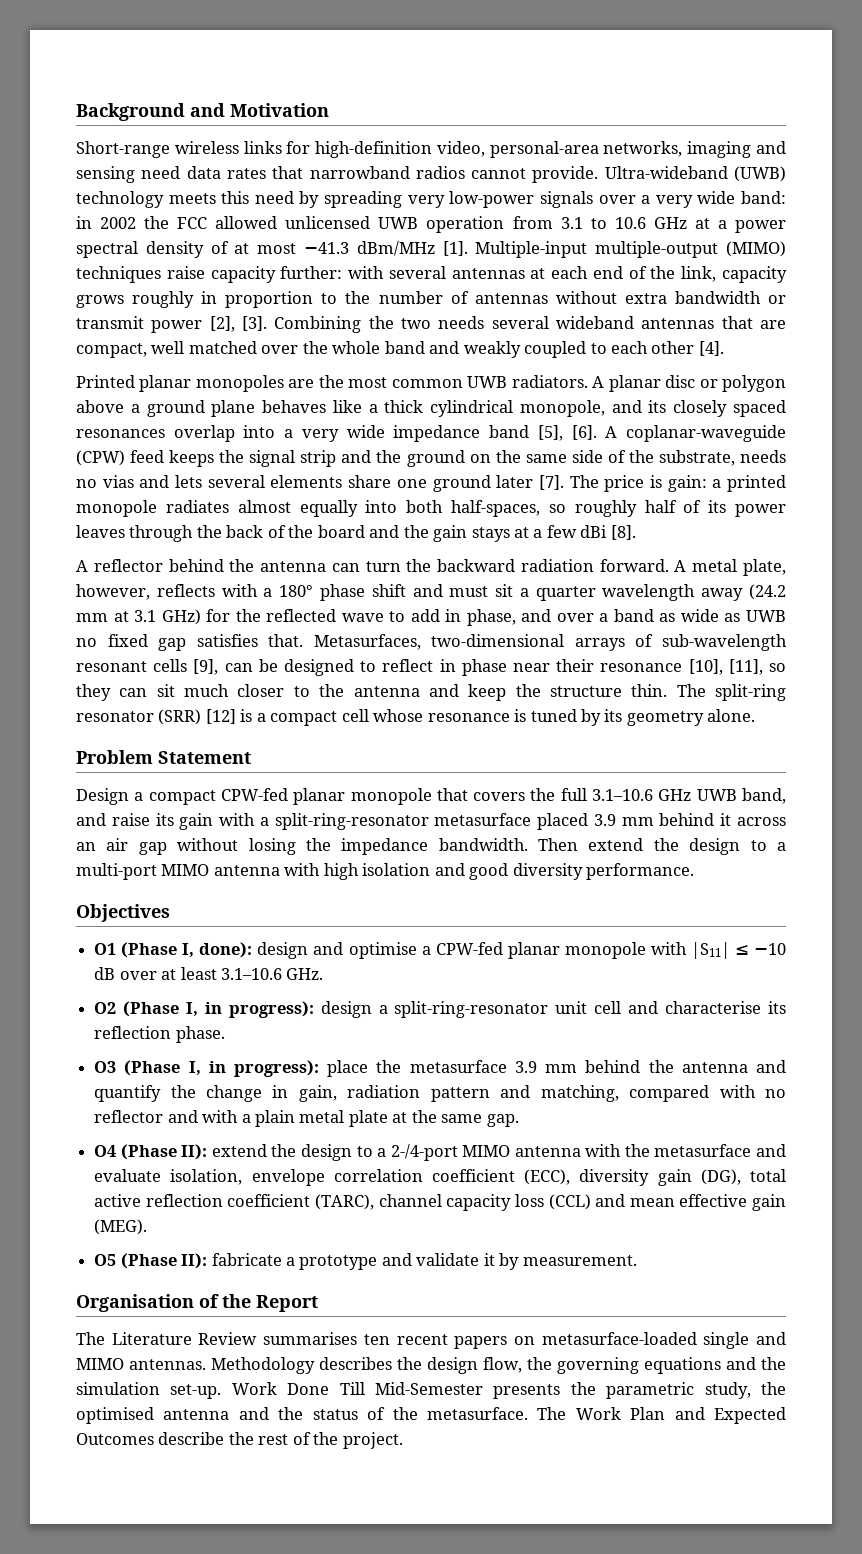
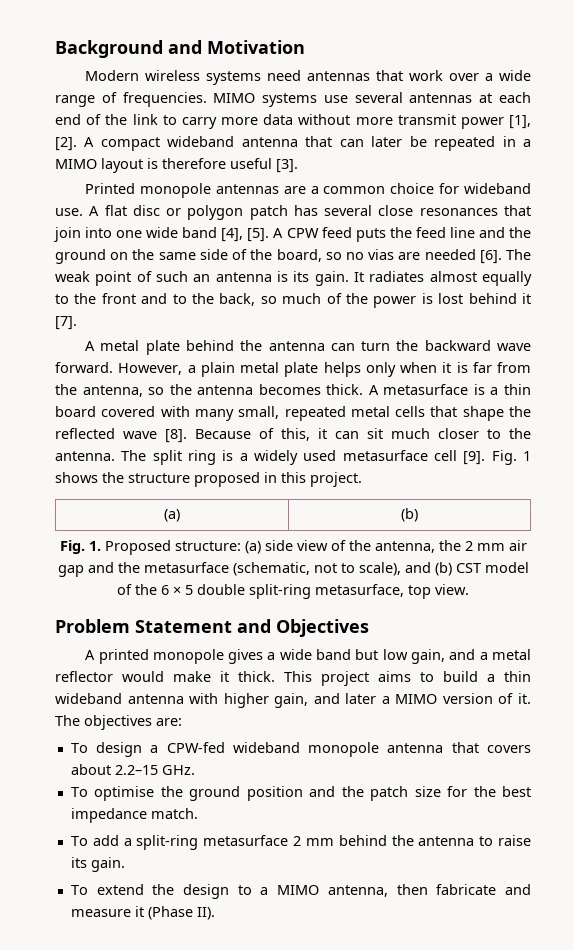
- Short-range wireless links for high-definition video, personal-area networks, imaging and sensing need data rates that narrowband radios cannot provide. Ultra-wideband (UWB) technology meets this need by spreading very low-power signals over a very wide band: in 2002 the FCC allowed unlicensed UWB operation from 3.1 to 10.6 GHz at a power spectral density of at most −41.3 dBm/MHz [1]. Multiple-input multiple-output (MIMO) techniques raise capacity further: with several antennas at each end of the link, capacity grows roughly in proportion to the number of antennas without extra bandwidth or transmit power [2], [3]. Combining the two needs several wideband antennas that are compact, well matched over the whole band and weakly coupled to each other [4].
- Printed planar monopoles are the most common UWB radiators. A planar disc or polygon above a ground plane behaves like a thick cylindrical monopole, and its closely spaced resonances overlap into a very wide impedance band [5], [6]. A coplanar-waveguide (CPW) feed keeps the signal strip and the ground on the same side of the substrate, needs no vias and lets several elements share one ground later [7]. The price is gain: a printed monopole radiates almost equally into both half-spaces, so roughly half of its power leaves through the back of the board and the gain stays at a few dBi [8].
- A reflector behind the antenna can turn the backward radiation forward. A metal plate, however, reflects with a 180° phase shift and must sit a quarter wavelength away (24.2 mm at 3.1 GHz) for the reflected wave to add in phase, and over a band as wide as UWB no fixed gap satisfies that. Metasurfaces, two-dimensional arrays of sub-wavelength resonant cells [9], can be designed to reflect in phase near their resonance [10], [11], so they can sit much closer to the antenna and keep the structure thin. The split-ring resonator (SRR) [12] is a compact cell whose resonance is tuned by its geometry alone.
- Problem Statement
- Design a compact CPW-fed planar monopole that covers the full 3.1–10.6 GHz UWB band, and raise its gain with a split-ring-resonator metasurface placed 3.9 mm behind it across an air gap without losing the impedance bandwidth. Then extend the design to a multi-port MIMO antenna with high isolation and good diversity performance.
- Objectives
- O1 (Phase I, done): design and optimise a CPW-fed planar monopole with |S11| ≤ −10 dB over at least 3.1–10.6 GHz.
- O2 (Phase I, in progress): design a split-ring-resonator unit cell and characterise its reflection phase.
- O3 (Phase I, in progress): place the metasurface 3.9 mm behind the antenna and quantify the change in gain, radiation pattern and matching, compared with no reflector and with a plain metal plate at the same gap.
- O4 (Phase II): extend the design to a 2-/4-port MIMO antenna with the metasurface and evaluate isolation, envelope correlation coefficient (ECC), diversity gain (DG), total active reflection coefficient (TARC), channel capacity loss (CCL) and mean effective gain (MEG).
- O5 (Phase II): fabricate a prototype and validate it by measurement.
- Organisation of the Report
- The Literature Review summarises ten recent papers on metasurface-loaded single and MIMO antennas. Methodology describes the design flow, the governing equations and the simulation set-up. Work Done Till Mid-Semester presents the parametric study, the optimised antenna and the status of the metasurface. The Work Plan and Expected Outcomes describe the rest of the project.
+ Modern wireless systems need antennas that work over a wide range of frequencies. MIMO systems use several antennas at each end of the link to carry more data without more transmit power [1], [2]. A compact wideband antenna that can later be repeated in a MIMO layout is therefore useful [3].
+ Printed monopole antennas are a common choice for wideband use. A flat disc or polygon patch has several close resonances that join into one wide band [4], [5]. A CPW feed puts the feed line and the ground on the same side of the board, so no vias are needed [6]. The weak point of such an antenna is its gain. It radiates almost equally to the front and to the back, so much of the power is lost behind it [7].
+ A metal plate behind the antenna can turn the backward wave forward. However, a plain metal plate helps only when it is far from the antenna, so the antenna becomes thick. A metasurface is a thin board covered with many small, repeated metal cells that shape the reflected wave [8]. Because of this, it can sit much closer to the antenna. The split ring is a widely used metasurface cell [9]. Fig. 1 shows the structure proposed in this project.
+ (a) | (b)
+ Fig. 1. Proposed structure: (a) side view of the antenna, the 2 mm air gap and the metasurface (schematic, not to scale), and (b) CST model of the 6 × 5 double split-ring metasurface, top view.
+ Problem Statement and Objectives
+ A printed monopole gives a wide band but low gain, and a metal reflector would make it thick. This project aims to build a thin wideband antenna with higher gain, and later a MIMO version of it. The objectives are:
+ To design a CPW-fed wideband monopole antenna that covers about 2.2–15 GHz.
+ To optimise the ground position and the patch size for the best impedance match.
+ To add a split-ring metasurface 2 mm behind the antenna to raise its gain.
+ To extend the design to a MIMO antenna, then fabricate and measure it (Phase II).

